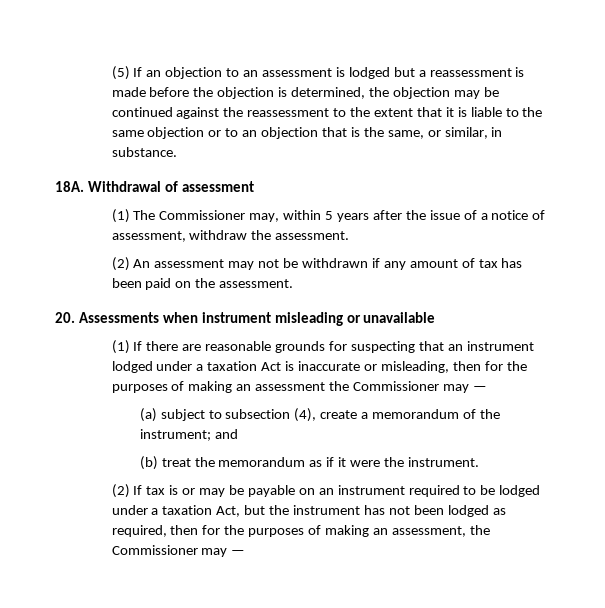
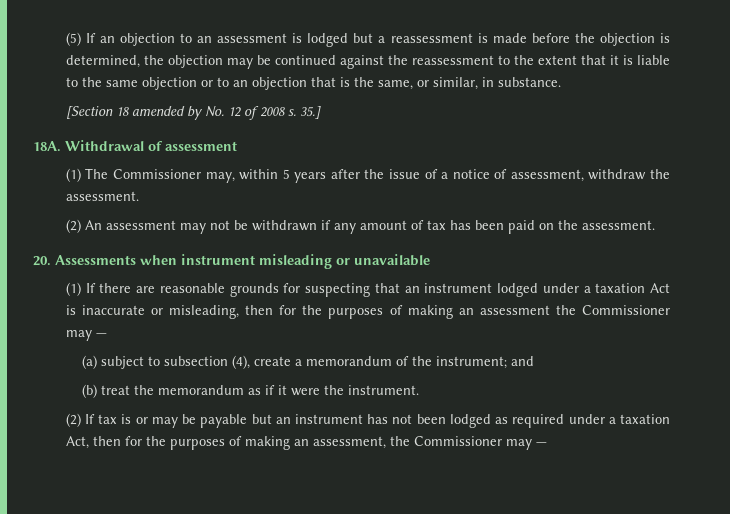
+ [Section 18 amended by No. 12 of 2008 s. 35.]
- (2) If tax is or may be payable on an instrument required to be lodged under a taxation Act, but the instrument has not been lodged as required, then for the purposes of making an assessment, the Commissioner may —
+ (2) If tax is or may be payable but an instrument has not been lodged as required under a taxation Act, then for the purposes of making an assessment, the Commissioner may —

